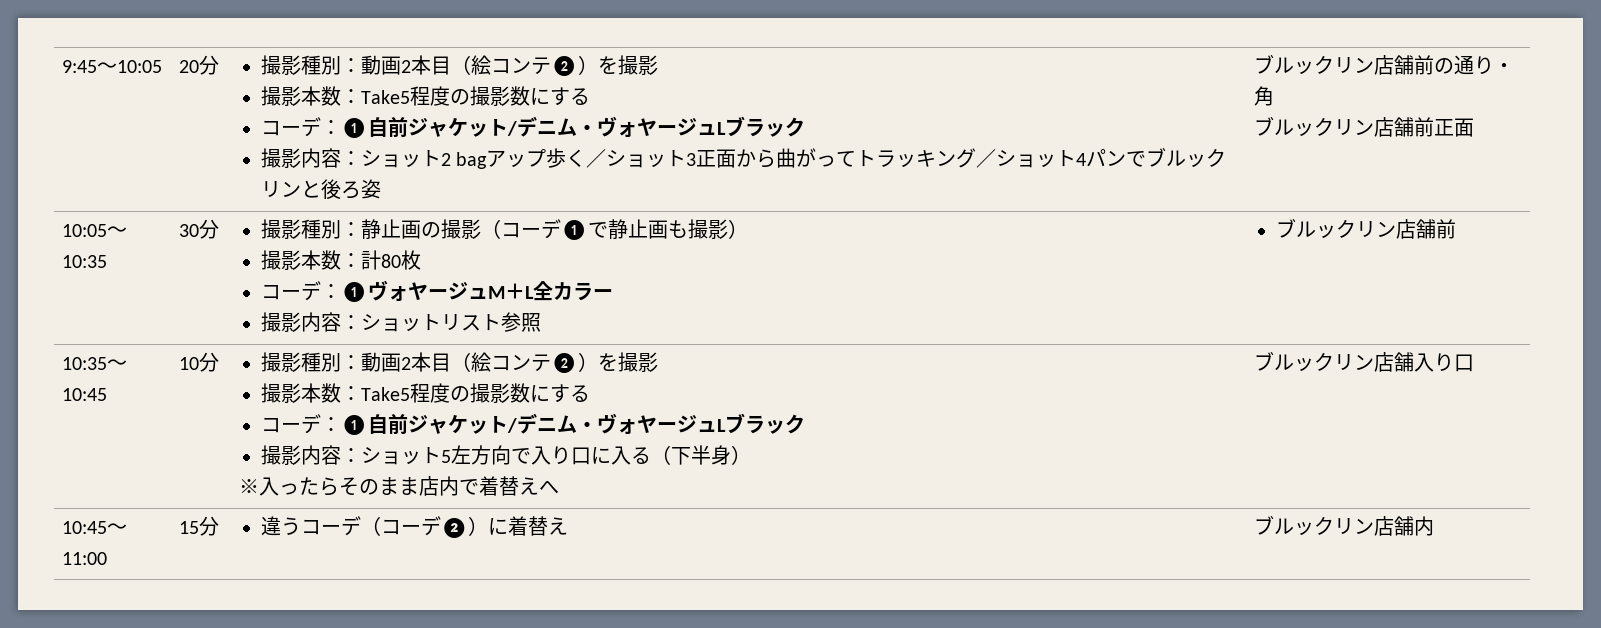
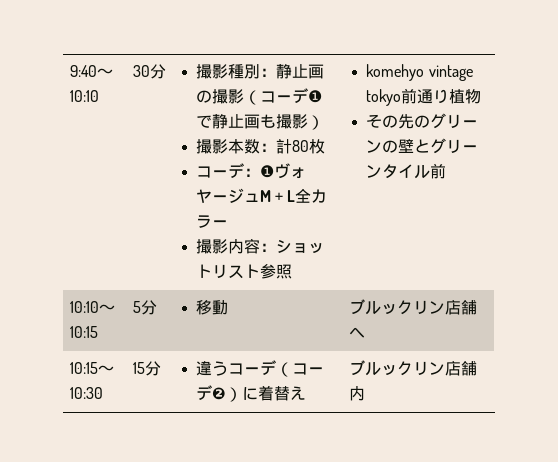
- 9:45〜10:05 | 20分 | 撮影種別：動画2本目（絵コンテ❷）を撮影
- 撮影本数：Take5程度の撮影数にする
- コーデ：❶自前ジャケット/デニム・ヴォヤージュLブラック
- 撮影内容：ショット2 bagアップ歩く／ショット3正面から曲がってトラッキング／ショット4パンでブルックリンと後ろ姿 | ブルックリン店舗前の通り・角
- ブルックリン店舗前正面
- 10:05〜10:35
+ 9:40〜10:10
- 撮影内容：ショットリスト参照 | ブルックリン店舗前
- 10:35〜10:45 | 10分 | 撮影種別：動画2本目（絵コンテ❷）を撮影
- 撮影本数：Take5程度の撮影数にする
- コーデ：❶自前ジャケット/デニム・ヴォヤージュLブラック
- 撮影内容：ショット5左方向で入り口に入る（下半身）
- ※入ったらそのまま店内で着替えへ | ブルックリン店舗入り口
- 10:45〜11:00 | 15分 | 違うコーデ（コーデ❷）に着替え | ブルックリン店舗内
+ 撮影内容：ショットリスト参照 | komehyo vintage tokyo前通り植物
+ その先のグリーンの壁とグリーンタイル前
+ 10:10〜10:15 | 5分 | 移動 | ブルックリン店舗へ
+ 10:15〜10:30 | 15分 | 違うコーデ（コーデ❷）に着替え | ブルックリン店舗内

